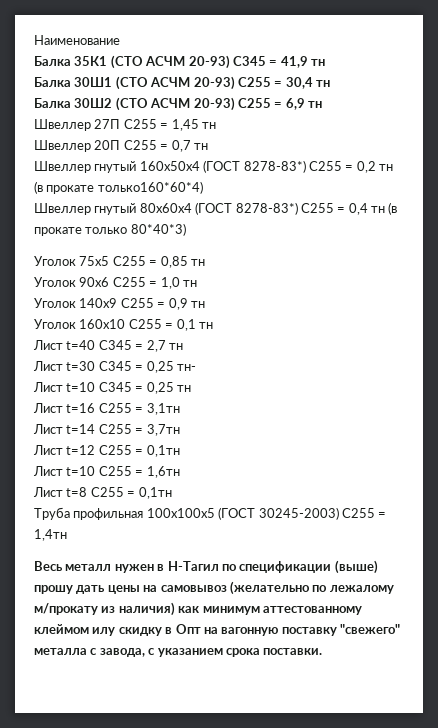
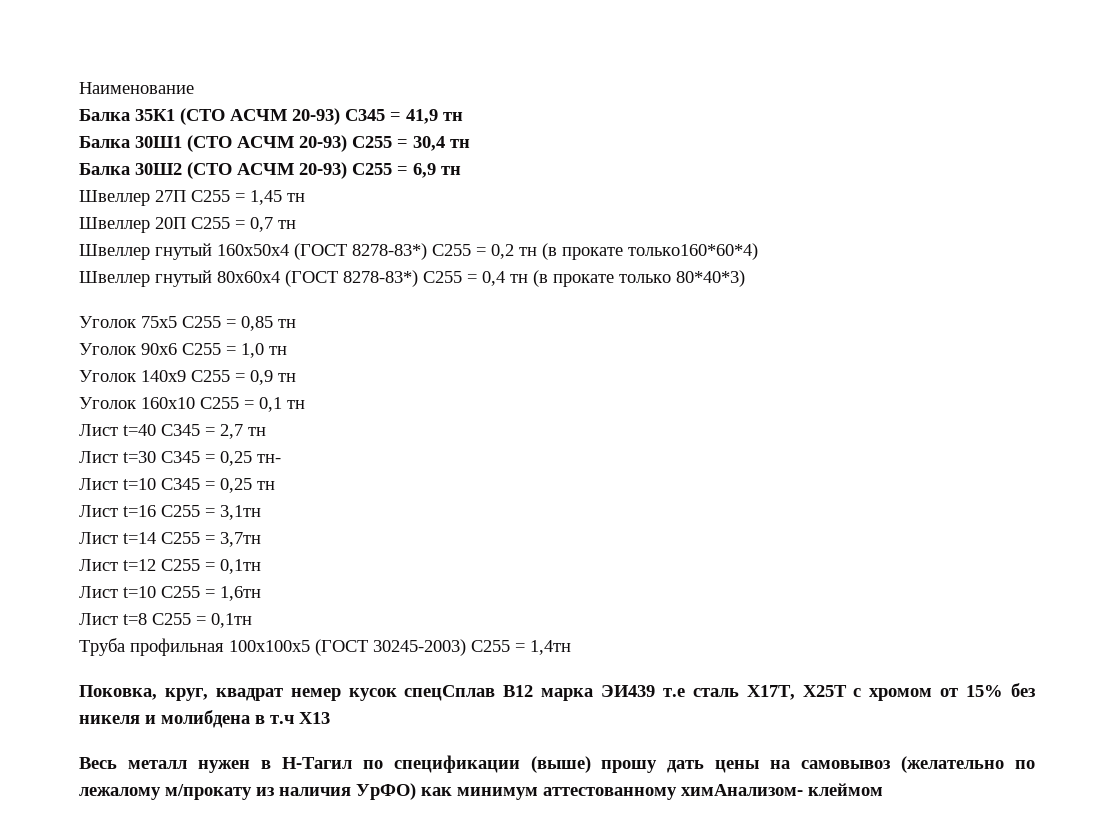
+ Поковка, круг, квадрат немер кусок спецСплав В12 марка ЭИ439 т.е сталь Х17Т, Х25Т с хромом от 15% без никеля и молибдена в т.ч Х13
- Весь металл нужен в Н-Тагил по спецификации (выше) прошу дать цены на самовывоз (желательно по лежалому м/прокату из наличия) как минимум аттестованному клеймом илу скидку в Опт на вагонную поставку "свежего" металла с завода, с указанием срока поставки.
+ Весь металл нужен в Н-Тагил по спецификации (выше) прошу дать цены на самовывоз (желательно по лежалому м/прокату из наличия УрФО) как минимум аттестованному химАнализом- клеймом

